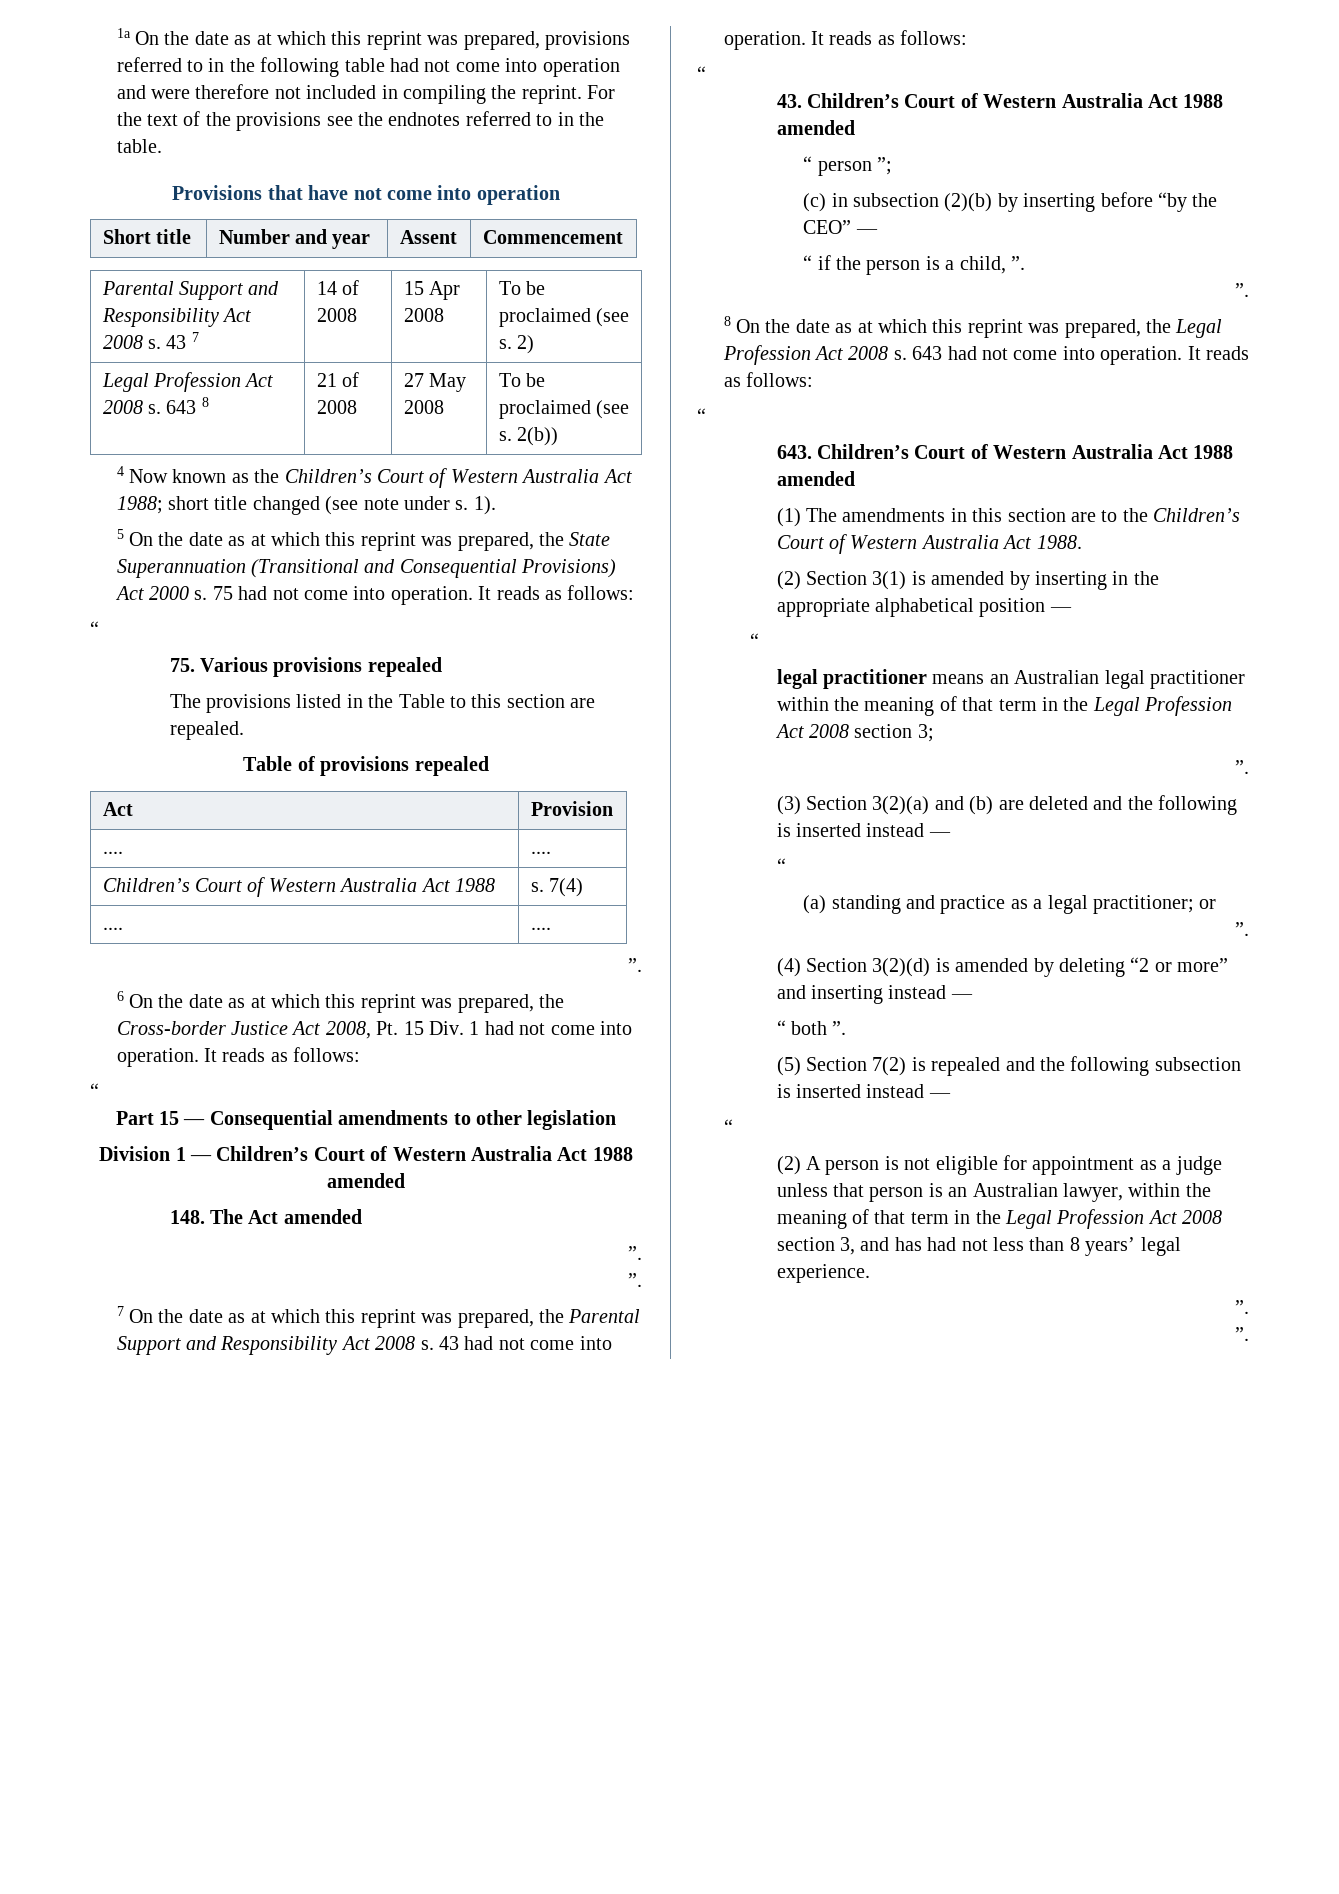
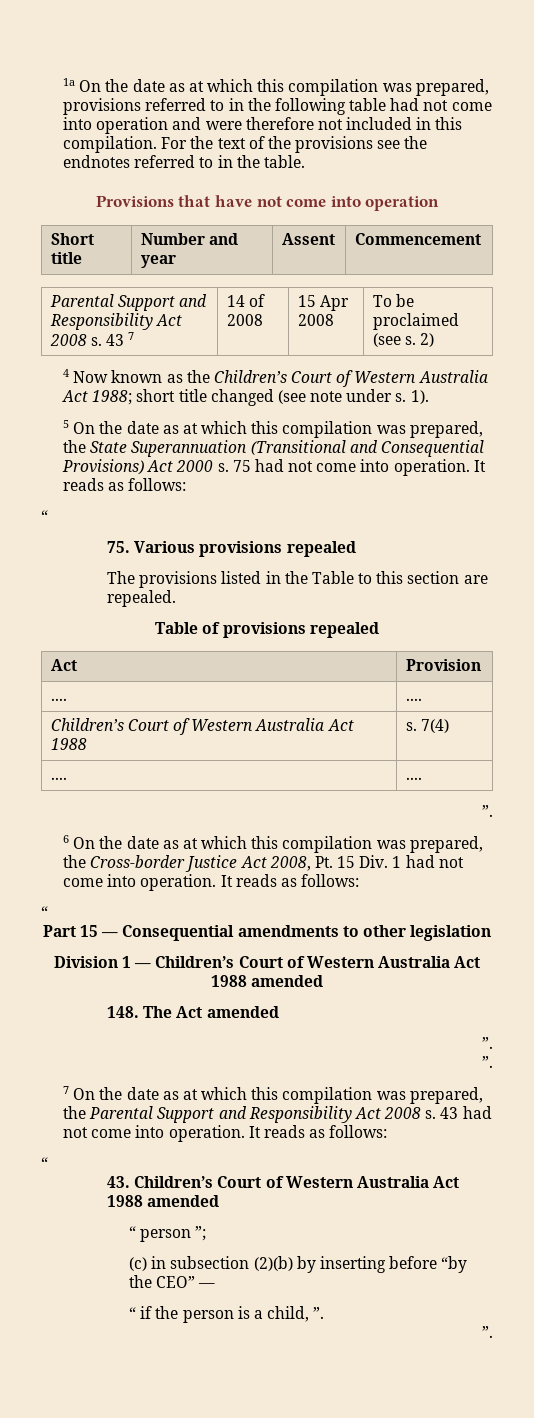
- 1a On the date as at which this reprint was prepared, provisions referred to in the following table had not come into operation and were therefore not included in compiling the reprint.
+ 1a On the date as at which this compilation was prepared, provisions referred to in the following table had not come into operation and were therefore not included in this compilation.
- Legal Profession Act 2008 s. 643 8 | 21 of 2008 | 27 May 2008 | To be proclaimed (see s. 2(b))
- 5 On the date as at which this reprint was prepared, the State Superannuation (Transitional and Consequential Provisions) Act 2000 s.
+ 5 On the date as at which this compilation was prepared, the State Superannuation (Transitional and Consequential Provisions) Act 2000 s.
- 6 On the date as at which this reprint was prepared, the Cross-border Justice Act 2008, Pt. 15 Div. 1 had not come into operation.
+ 6 On the date as at which this compilation was prepared, the Cross-border Justice Act 2008, Pt. 15 Div. 1 had not come into operation.
- 7 On the date as at which this reprint was prepared, the Parental Support and Responsibility Act 2008 s.
+ 7 On the date as at which this compilation was prepared, the Parental Support and Responsibility Act 2008 s.
- 8 On the date as at which this reprint was prepared, the Legal Profession Act 2008 s. 643 had not come into operation. It reads as follows:
- “
- 643. Children’s Court of Western Australia Act 1988 amended
- (1) The amendments in this section are to the Children’s Court of Western Australia Act 1988.
- (2) Section 3(1) is amended by inserting in the appropriate alphabetical position —
- “
- legal practitioner means an Australian legal practitioner within the meaning of that term in the Legal Profession Act 2008 section 3;
- ”.
- (3) Section 3(2)(a) and (b) are deleted and the following is inserted instead —
- “
- (a) standing and practice as a legal practitioner; or
- ”.
- (4) Section 3(2)(d) is amended by deleting “2 or more” and inserting instead —
- “ both ”.
- (5) Section 7(2) is repealed and the following subsection is inserted instead —
- “
- (2) A person is not eligible for appointment as a judge unless that person is an Australian lawyer, within the meaning of that term in the Legal Profession Act 2008 section 3, and has had not less than 8 years’ legal experience.
- ”.
- ”.

